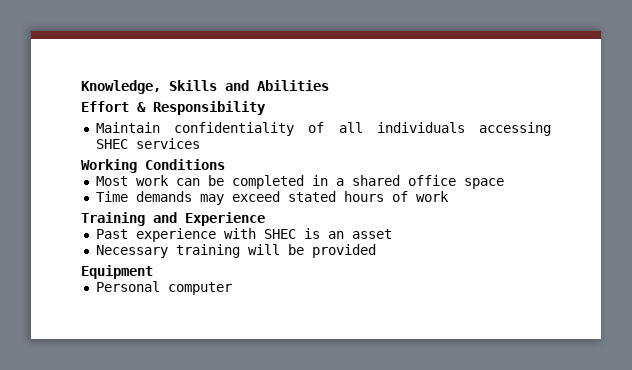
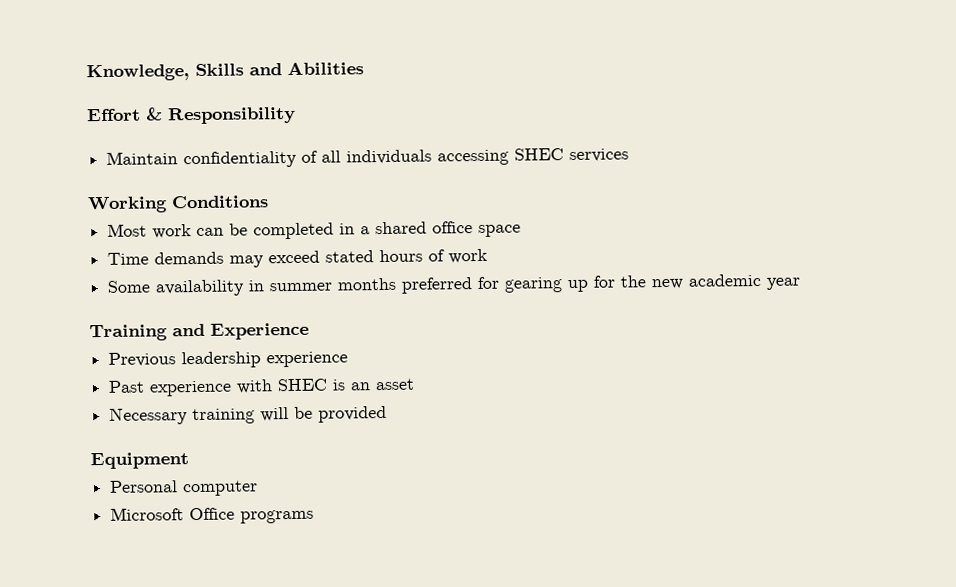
+ Some availability in summer months preferred for gearing up for the new academic year
+ Previous leadership experience
+ Microsoft Office programs

